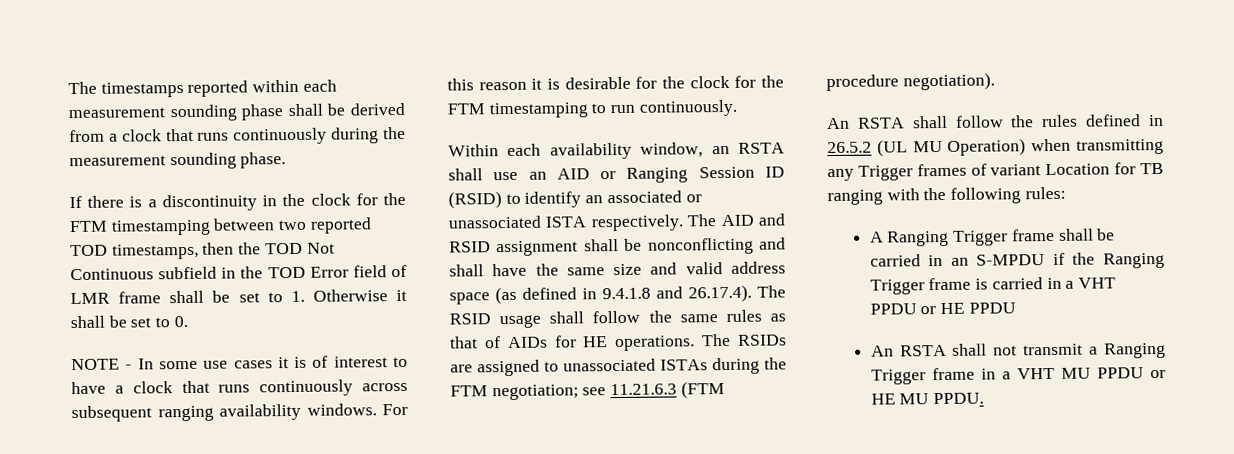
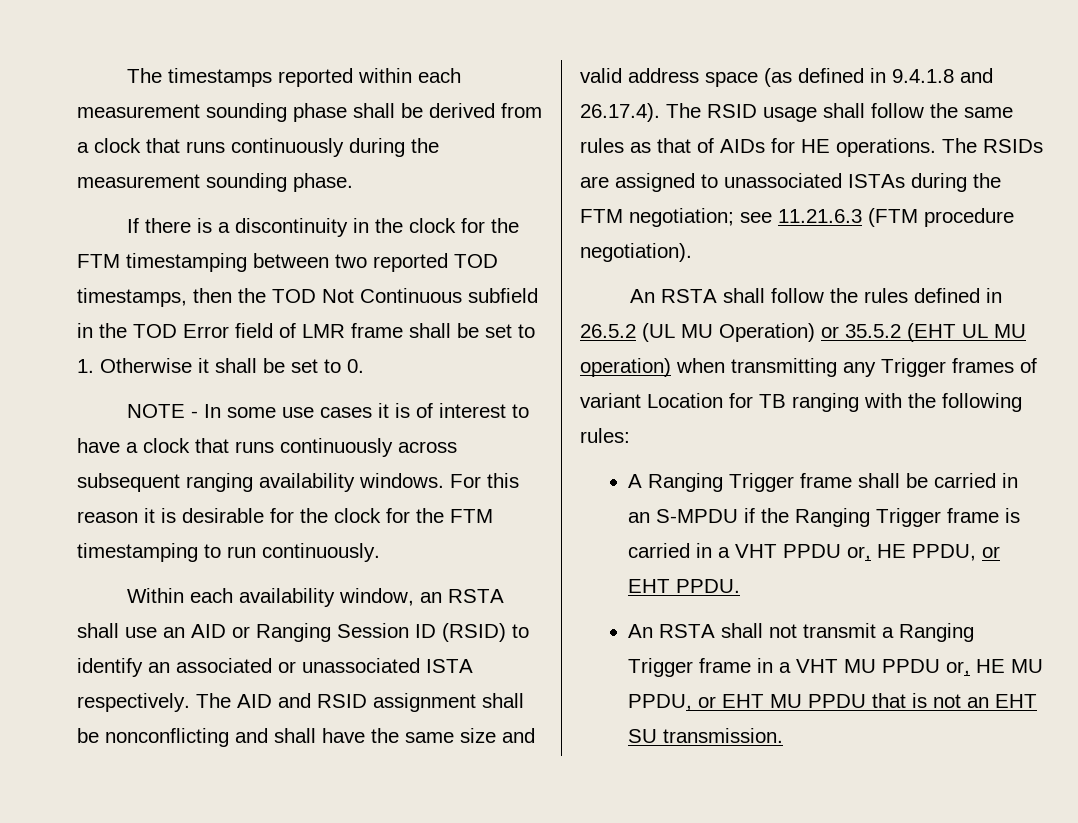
- An RSTA shall follow the rules defined in 26.5.2 (UL MU Operation) when transmitting any Trigger frames of variant Location for TB ranging with the following rules:
+ An RSTA shall follow the rules defined in 26.5.2 (UL MU Operation) or 35.5.2 (EHT UL MU operation) when transmitting any Trigger frames of variant Location for TB ranging with the following rules:
- A Ranging Trigger frame shall be carried in an S-MPDU if the Ranging Trigger frame is carried in a VHT PPDU or HE PPDU
+ A Ranging Trigger frame shall be carried in an S-MPDU if the Ranging Trigger frame is carried in a VHT PPDU or, HE PPDU, or EHT PPDU.
- An RSTA shall not transmit a Ranging Trigger frame in a VHT MU PPDU or HE MU PPDU.
+ An RSTA shall not transmit a Ranging Trigger frame in a VHT MU PPDU or, HE MU PPDU, or EHT MU PPDU that is not an EHT SU transmission.

